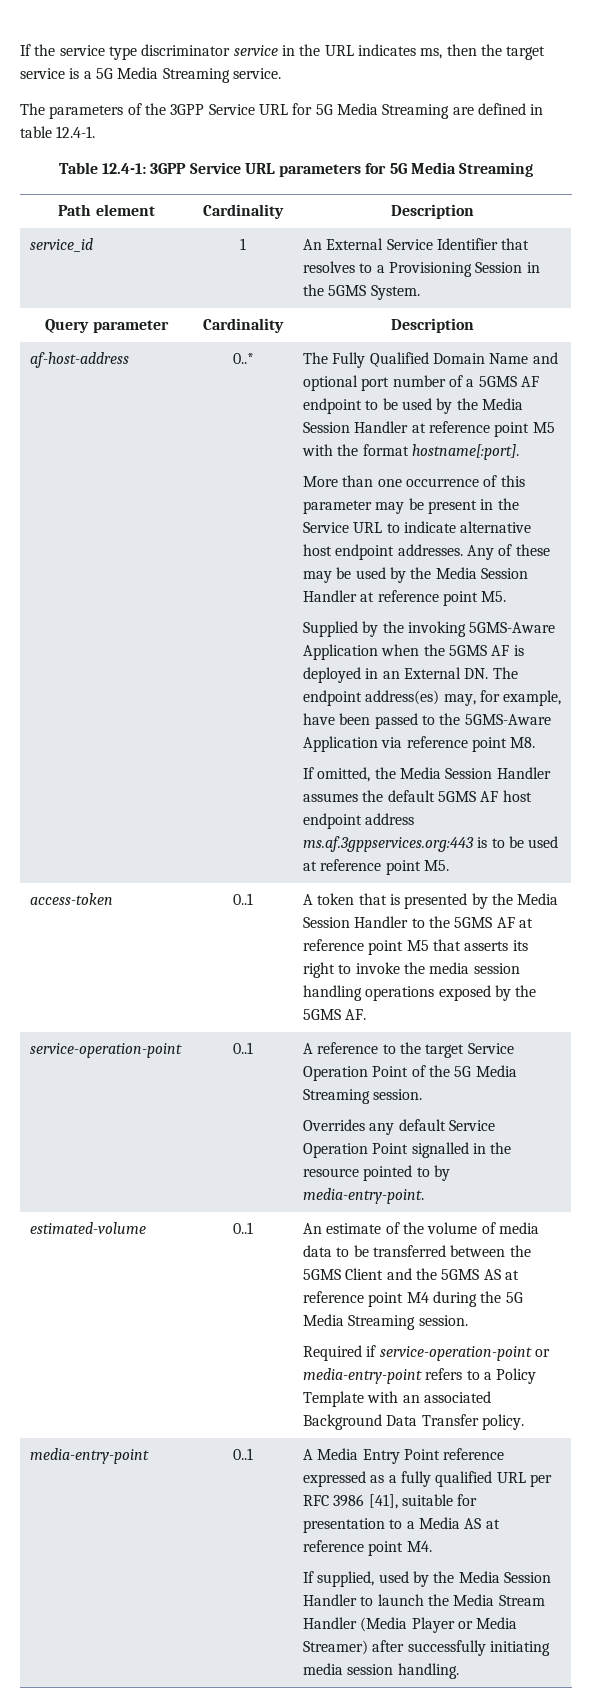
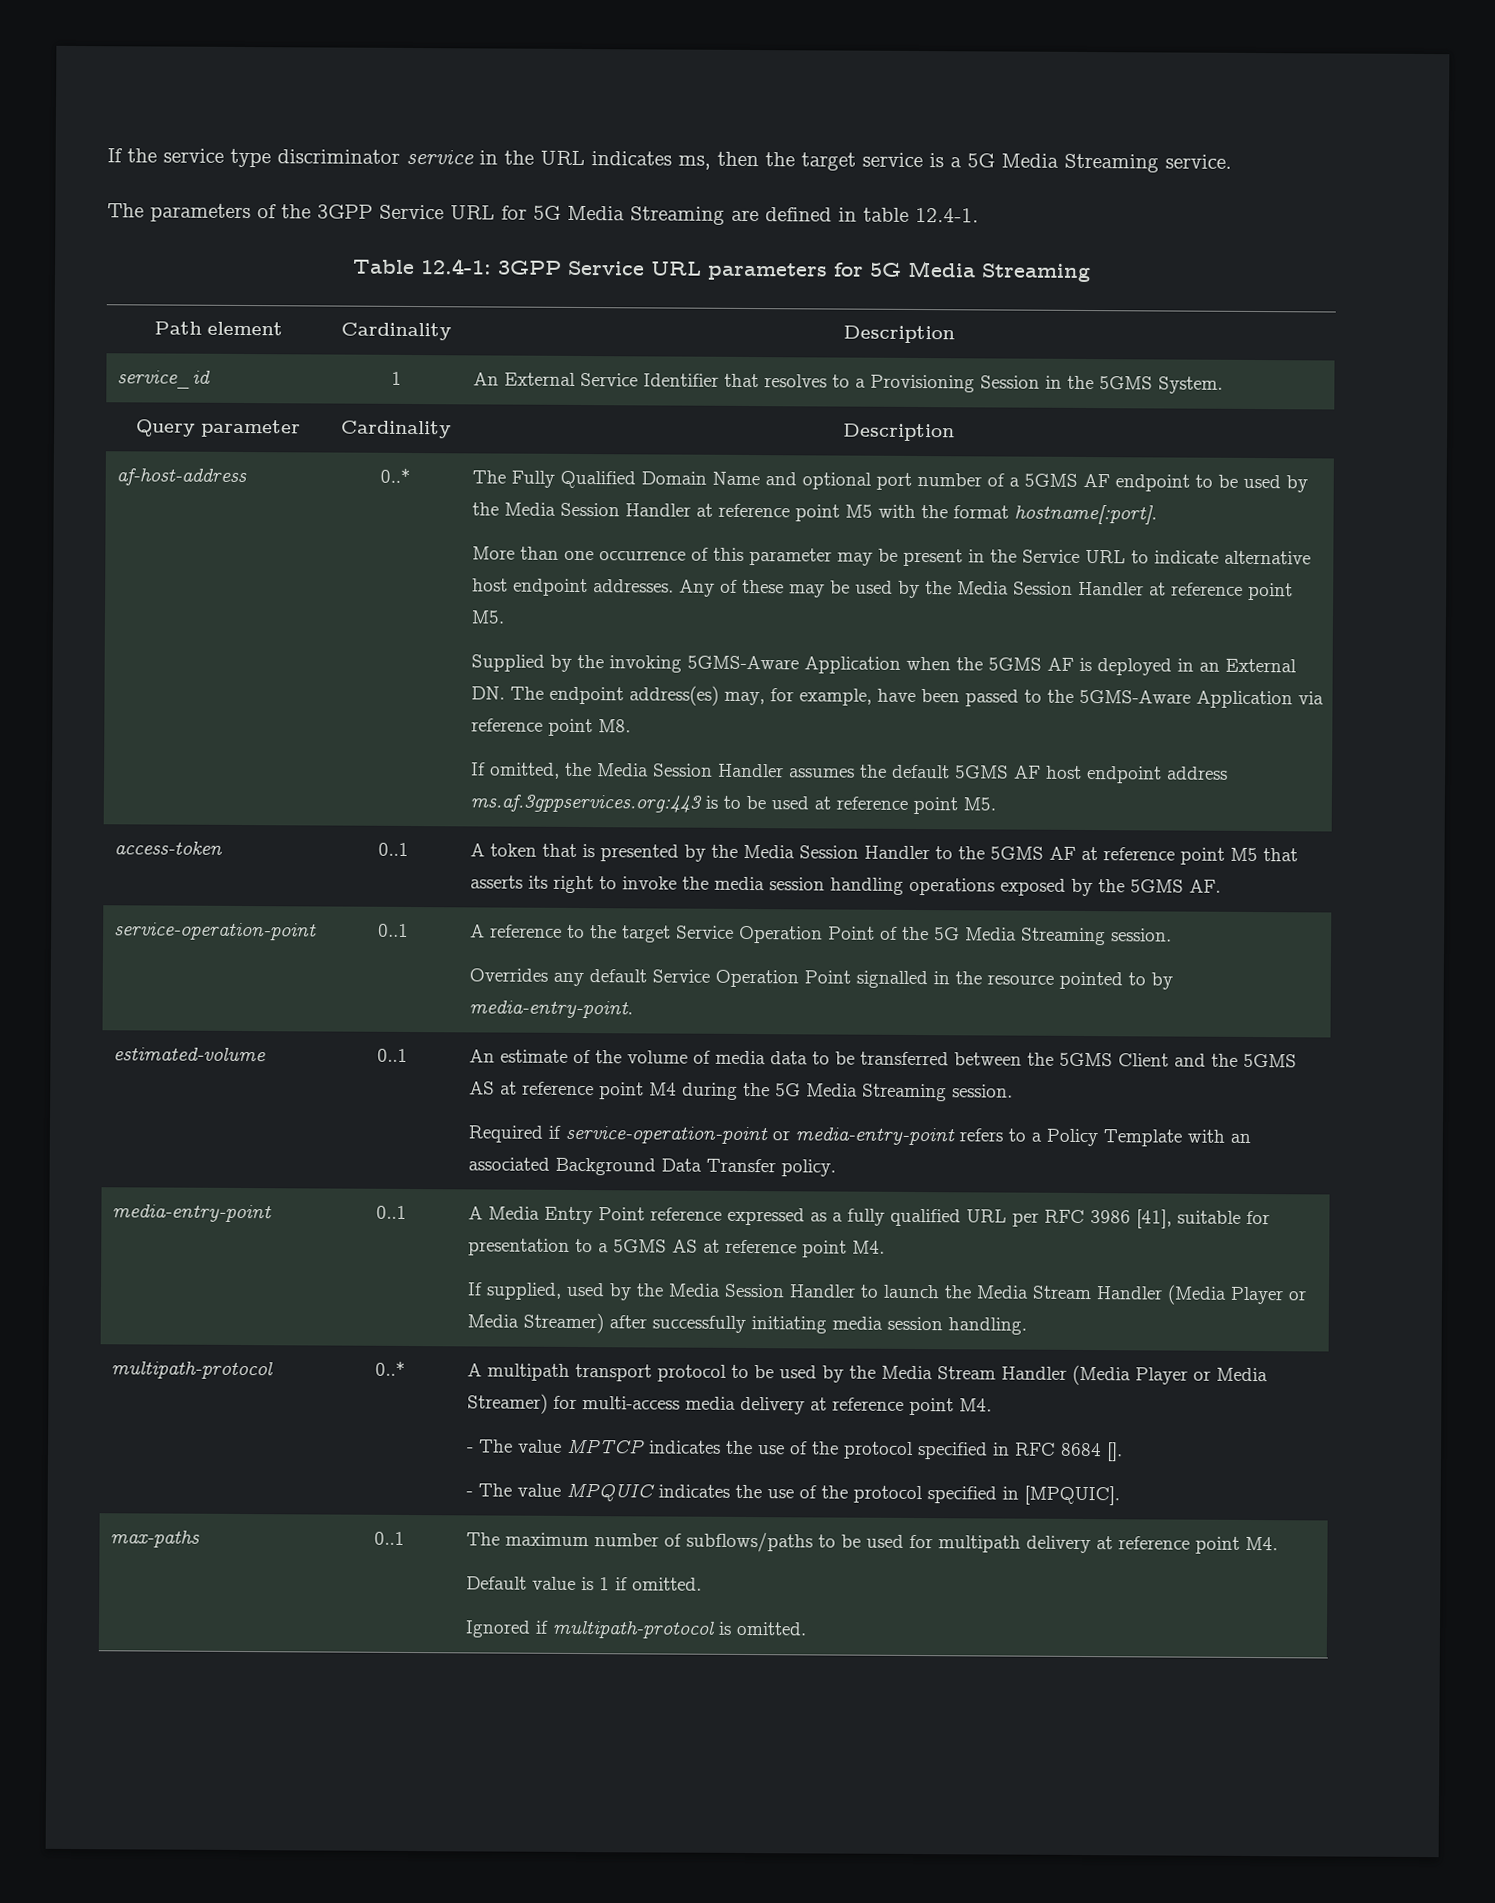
- A Media Entry Point reference expressed as a fully qualified URL per RFC 3986 [41], suitable for presentation to a Media AS at reference point M4.
+ A Media Entry Point reference expressed as a fully qualified URL per RFC 3986 [41], suitable for presentation to a 5GMS AS at reference point M4.
+ multipath-protocol | 0..* | A multipath transport protocol to be used by the Media Stream Handler (Media Player or Media Streamer) for multi-access media delivery at reference point M4.
+ - The value MPTCP indicates the use of the protocol specified in RFC 8684 [].
+ - The value MPQUIC indicates the use of the protocol specified in [MPQUIC].
+ max-paths | 0..1 | The maximum number of subflows/paths to be used for multipath delivery at reference point M4.
+ Default value is 1 if omitted.
+ Ignored if multipath-protocol is omitted.

